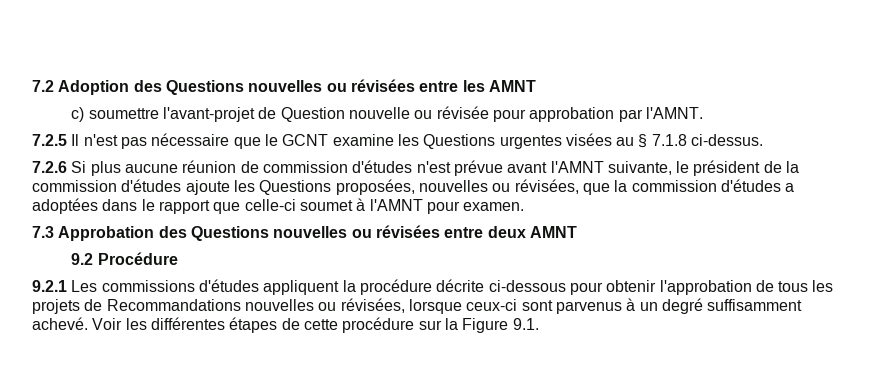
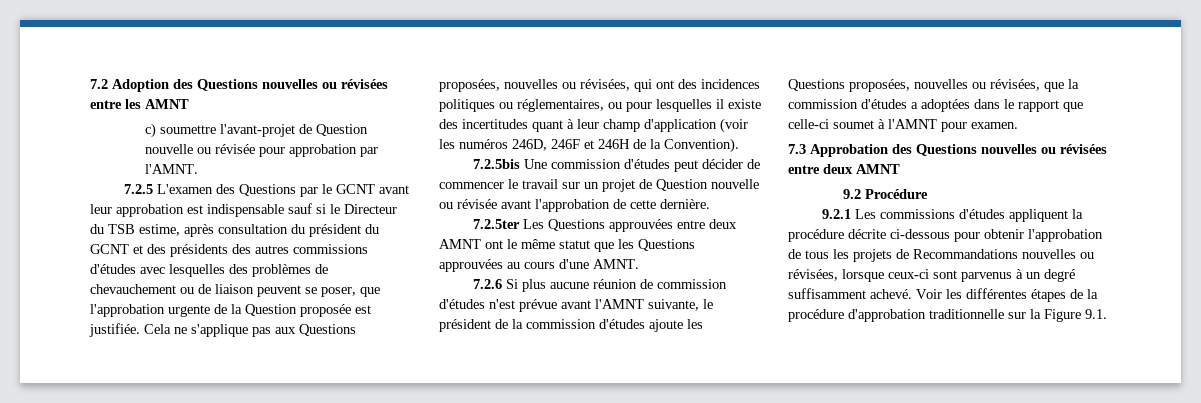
- 7.2.5 Il n'est pas nécessaire que le GCNT examine les Questions urgentes visées au § 7.1.8 ci-dessus.
+ 7.2.5 L'examen des Questions par le GCNT avant leur approbation est indispensable sauf si le Directeur du TSB estime, après consultation du président du GCNT et des présidents des autres commissions d'études avec lesquelles des problèmes de chevauchement ou de liaison peuvent se poser, que l'approbation urgente de la Question proposée est justifiée. Cela ne s'applique pas aux Questions proposées, nouvelles ou révisées, qui ont des incidences politiques ou réglementaires, ou pour lesquelles il existe des incertitudes quant à leur champ d'application (voir les numéros 246D, 246F et 246H de la Convention).
+ 7.2.5bis Une commission d'études peut décider de commencer le travail sur un projet de Question nouvelle ou révisée avant l'approbation de cette dernière.
+ 7.2.5ter Les Questions approuvées entre deux AMNT ont le même statut que les Questions approuvées au cours d'une AMNT.
- Voir les différentes étapes de cette procédure sur la Figure 9.1.
+ Voir les différentes étapes de la procédure d'approbation traditionnelle sur la Figure 9.1.

